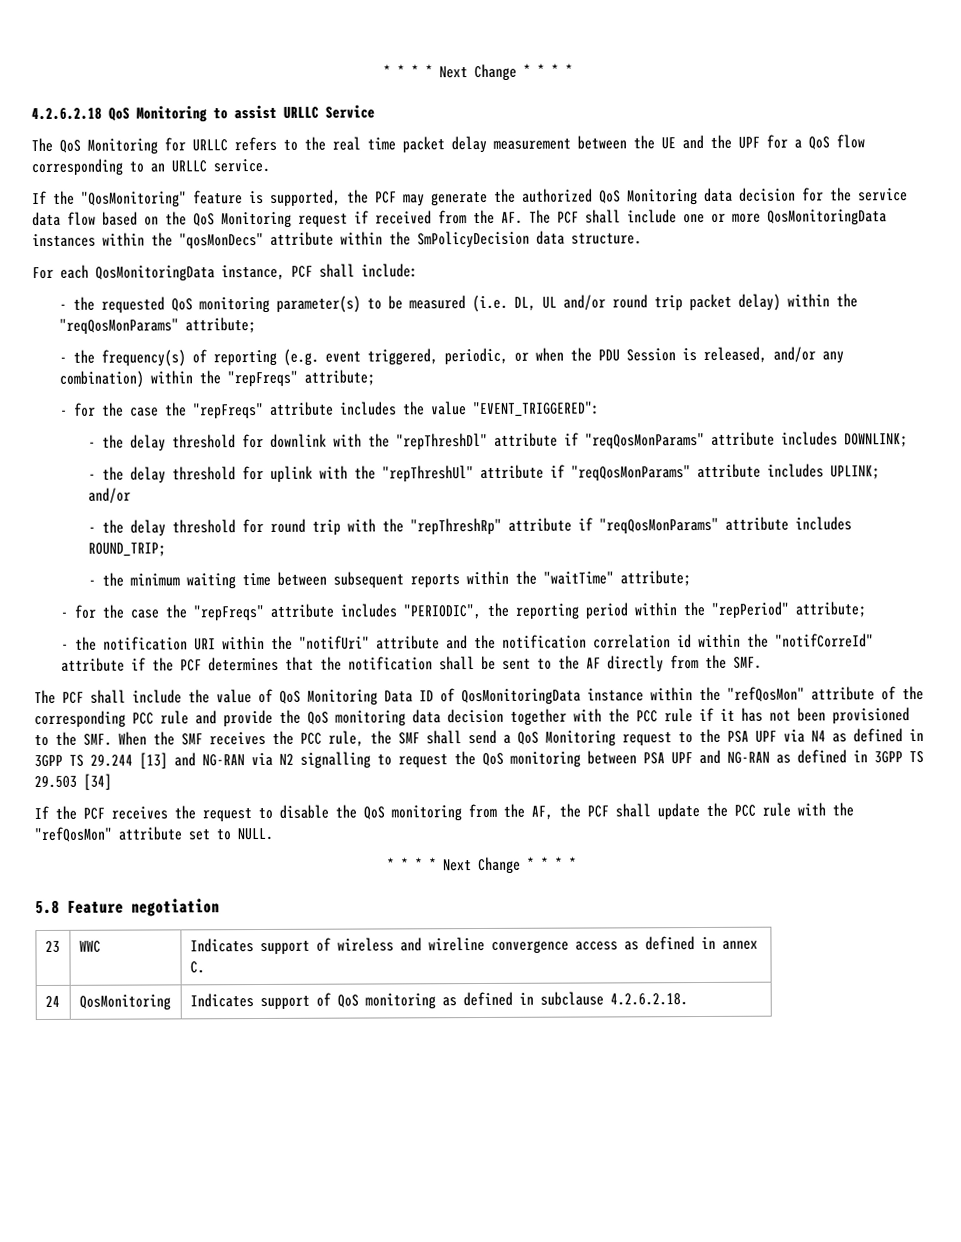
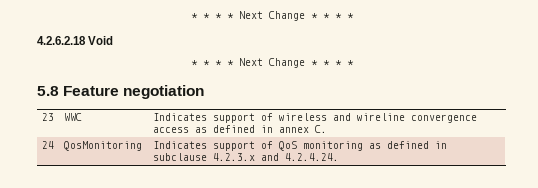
- 4.2.6.2.18 QoS Monitoring to assist URLLC Service
- The QoS Monitoring for URLLC refers to the real time packet delay measurement between the UE and the UPF for a QoS flow corresponding to an URLLC service.
- If the "QosMonitoring" feature is supported, the PCF may generate the authorized QoS Monitoring data decision for the service data flow based on the QoS Monitoring request if received from the AF. The PCF shall include one or more QosMonitoringData instances within the "qosMonDecs" attribute within the SmPolicyDecision data structure.
- For each QosMonitoringData instance, PCF shall include:
- - the requested QoS monitoring parameter(s) to be measured (i.e. DL, UL and/or round trip packet delay) within the "reqQosMonParams" attribute;
- - the frequency(s) of reporting (e.g. event triggered, periodic, or when the PDU Session is released, and/or any combination) within the "repFreqs" attribute;
- - for the case the "repFreqs" attribute includes the value "EVENT_TRIGGERED":
- - the delay threshold for downlink with the "repThreshDl" attribute if "reqQosMonParams" attribute includes DOWNLINK;
- - the delay threshold for uplink with the "repThreshUl" attribute if "reqQosMonParams" attribute includes UPLINK; and/or
- - the delay threshold for round trip with the "repThreshRp" attribute if "reqQosMonParams" attribute includes ROUND_TRIP;
- - the minimum waiting time between subsequent reports within the "waitTime" attribute;
- - for the case the "repFreqs" attribute includes "PERIODIC", the reporting period within the "repPeriod" attribute;
- - the notification URI within the "notifUri" attribute and the notification correlation id within the "notifCorreId" attribute if the PCF determines that the notification shall be sent to the AF directly from the SMF.
- The PCF shall include the value of QoS Monitoring Data ID of QosMonitoringData instance within the "refQosMon" attribute of the corresponding PCC rule and provide the QoS monitoring data decision together with the PCC rule if it has not been provisioned to the SMF. When the SMF receives the PCC rule, the SMF shall send a QoS Monitoring request to the PSA UPF via N4 as defined in 3GPP TS 29.244 [13] and NG-RAN via N2 signalling to request the QoS monitoring between PSA UPF and NG-RAN as defined in 3GPP TS 29.503 [34]
- If the PCF receives the request to disable the QoS monitoring from the AF, the PCF shall update the PCC rule with the "refQosMon" attribute set to NULL.
+ 4.2.6.2.18 Void
- 24 | QosMonitoring | Indicates support of QoS monitoring as defined in subclause 4.2.6.2.18.
+ 24 | QosMonitoring | Indicates support of QoS monitoring as defined in subclause 4.2.3.x and 4.2.4.24.

